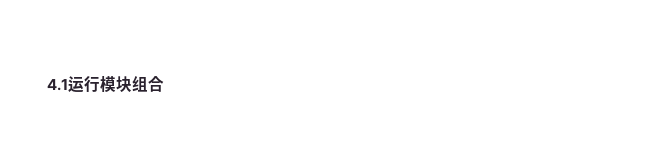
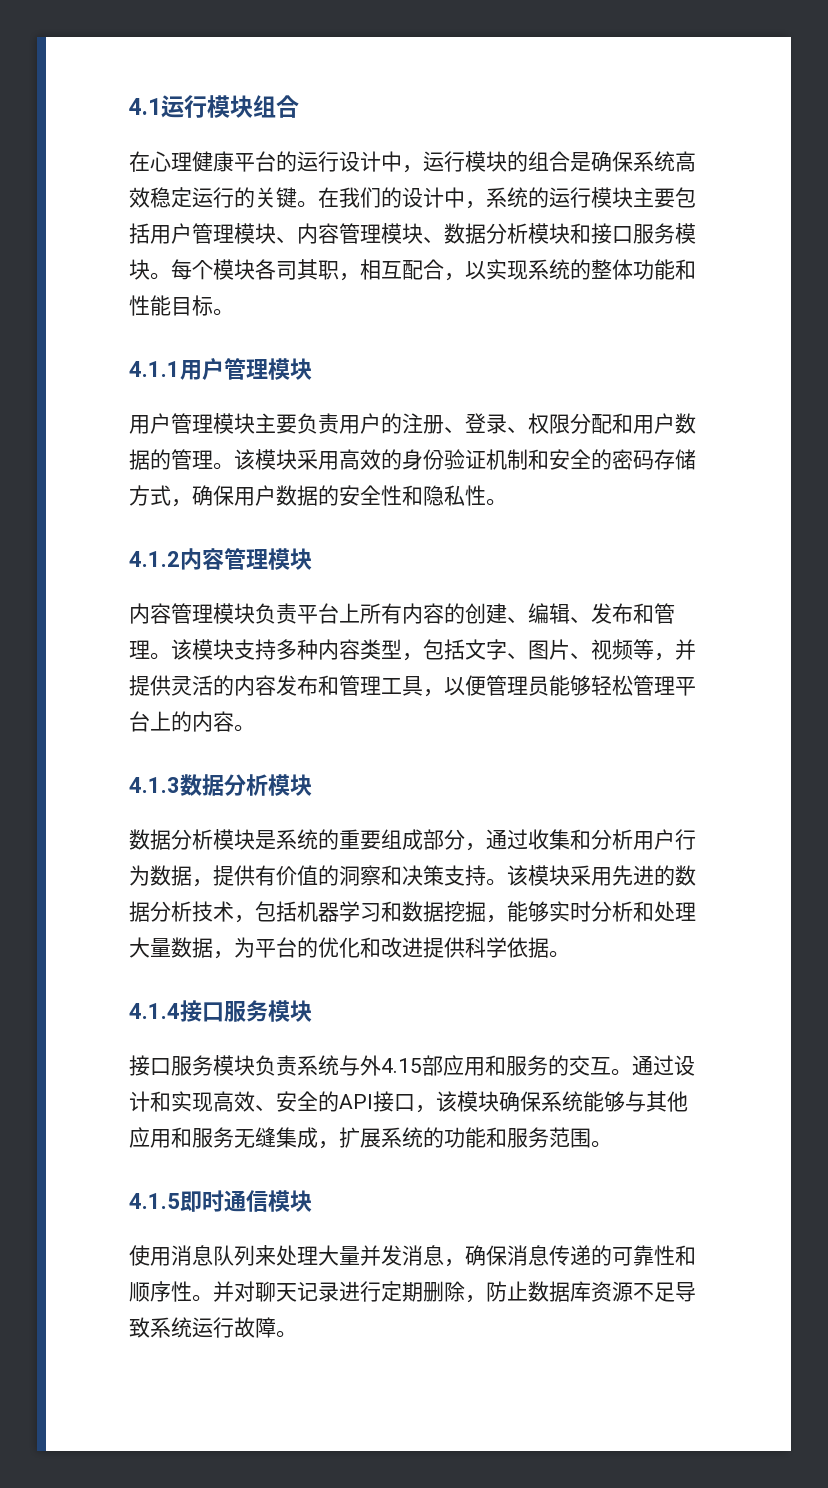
+ 在心理健康平台的运行设计中，运行模块的组合是确保系统高效稳定运行的关键。在我们的设计中，系统的运行模块主要包括用户管理模块、内容管理模块、数据分析模块和接口服务模块。每个模块各司其职，相互配合，以实现系统的整体功能和性能目标。
+ 4.1.1用户管理模块
+ 用户管理模块主要负责用户的注册、登录、权限分配和用户数据的管理。该模块采用高效的身份验证机制和安全的密码存储方式，确保用户数据的安全性和隐私性。
+ 4.1.2内容管理模块
+ 内容管理模块负责平台上所有内容的创建、编辑、发布和管理。该模块支持多种内容类型，包括文字、图片、视频等，并提供灵活的内容发布和管理工具，以便管理员能够轻松管理平台上的内容。
+ 4.1.3数据分析模块
+ 数据分析模块是系统的重要组成部分，通过收集和分析用户行为数据，提供有价值的洞察和决策支持。该模块采用先进的数据分析技术，包括机器学习和数据挖掘，能够实时分析和处理大量数据，为平台的优化和改进提供科学依据。
+ 4.1.4接口服务模块
+ 接口服务模块负责系统与外4.15部应用和服务的交互。通过设计和实现高效、安全的API接口，该模块确保系统能够与其他应用和服务无缝集成，扩展系统的功能和服务范围。
+ 4.1.5即时通信模块
+ 使用消息队列来处理大量并发消息，确保消息传递的可靠性和顺序性。并对聊天记录进行定期删除，防止数据库资源不足导致系统运行故障。

